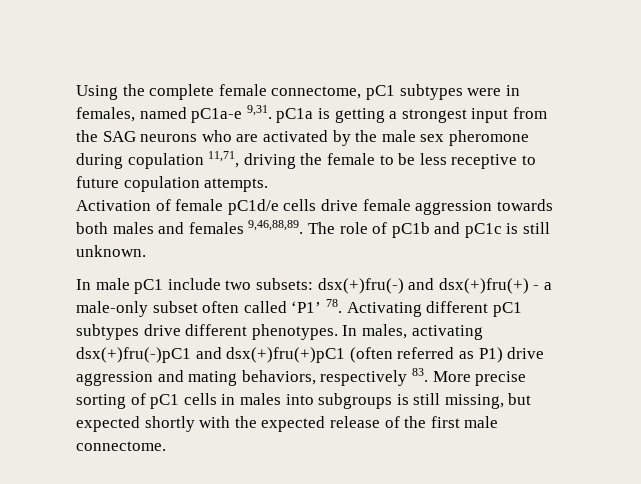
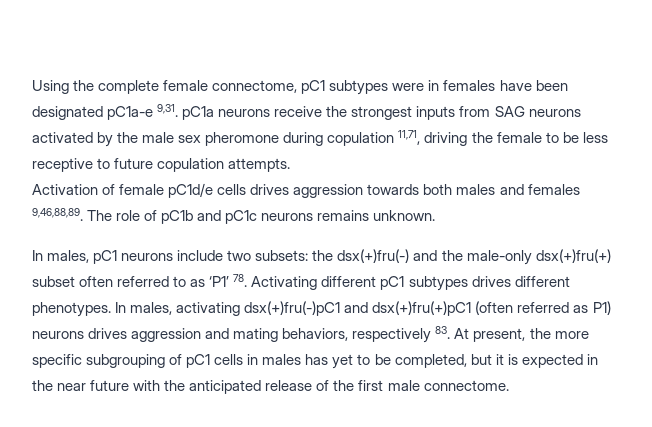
- Using the complete female connectome, pC1 subtypes were in females, named pC1a-e 9,31. pC1a is getting a strongest input from the SAG neurons who are activated by the male sex pheromone during copulation 11,71, driving the female to be less receptive to future copulation attempts.
+ Using the complete female connectome, pC1 subtypes were in females have been designated pC1a-e 9,31. pC1a neurons receive the strongest inputs from SAG neurons activated by the male sex pheromone during copulation 11,71, driving the female to be less receptive to future copulation attempts.
- Activation of female pC1d/e cells drive female aggression towards both males and females 9,46,88,89.
+ Activation of female pC1d/e cells drives aggression towards both males and females 9,46,88,89.
- The role of pC1b and pC1c is still unknown.
+ The role of pC1b and pC1c neurons remains unknown.
- In male pC1 include two subsets: dsx(+)fru(-) and dsx(+)fru(+) - a male-only subset often called ‘P1’ 78. Activating different pC1 subtypes drive different phenotypes.
+ In males, pC1 neurons include two subsets: the dsx(+)fru(-) and the male-only dsx(+)fru(+) subset often referred to as ‘P1’ 78. Activating different pC1 subtypes drives different phenotypes.
- In males, activating dsx(+)fru(-)pC1 and dsx(+)fru(+)pC1 (often referred as P1) drive aggression and mating behaviors, respectively 83. More precise sorting of pC1 cells in males into subgroups is still missing, but expected shortly with the expected release of the first male connectome.
+ In males, activating dsx(+)fru(-)pC1 and dsx(+)fru(+)pC1 (often referred as P1) neurons drives aggression and mating behaviors, respectively 83. At present, the more specific subgrouping of pC1 cells in males has yet to be completed, but it is expected in the near future with the anticipated release of the first male connectome.

